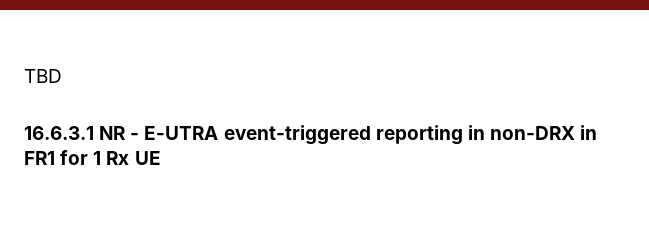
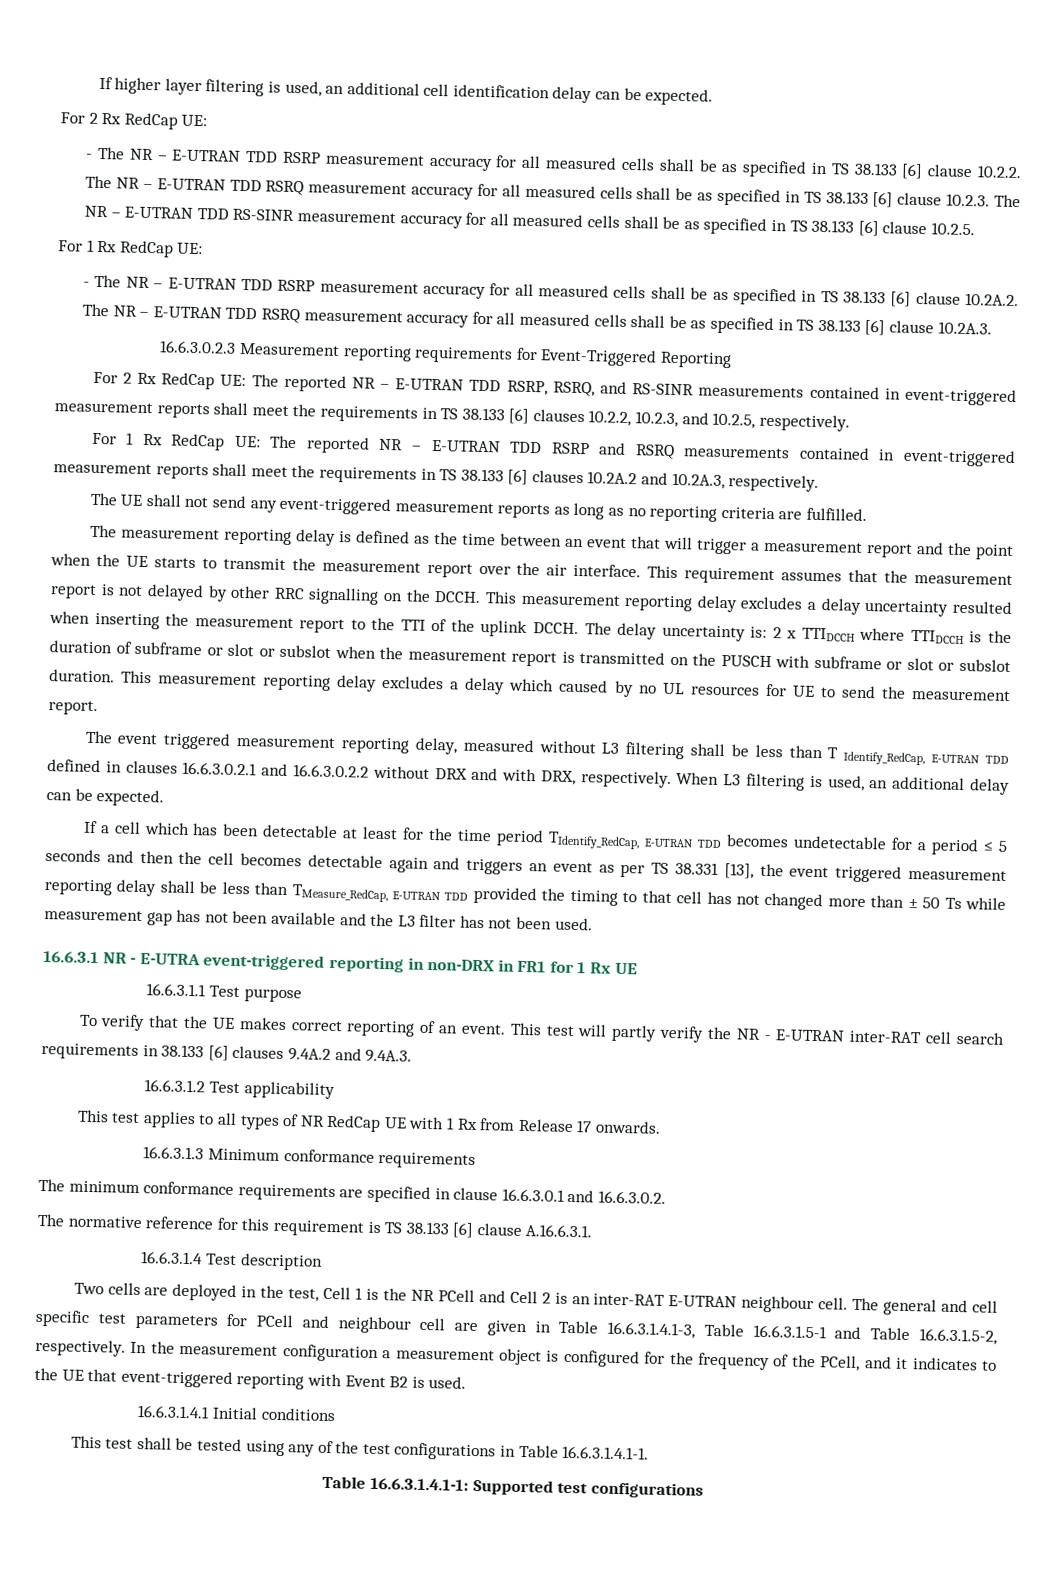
- TBD
+ If higher layer filtering is used, an additional cell identification delay can be expected.
+ For 2 Rx RedCap UE:
+ - The NR – E-UTRAN TDD RSRP measurement accuracy for all measured cells shall be as specified in TS 38.133 [6] clause 10.2.2. The NR – E-UTRAN TDD RSRQ measurement accuracy for all measured cells shall be as specified in TS 38.133 [6] clause 10.2.3. The NR – E-UTRAN TDD RS-SINR measurement accuracy for all measured cells shall be as specified in TS 38.133 [6] clause 10.2.5.
+ For 1 Rx RedCap UE:
+ - The NR – E-UTRAN TDD RSRP measurement accuracy for all measured cells shall be as specified in TS 38.133 [6] clause 10.2A.2. The NR – E-UTRAN TDD RSRQ measurement accuracy for all measured cells shall be as specified in TS 38.133 [6] clause 10.2A.3.
+ 16.6.3.0.2.3 Measurement reporting requirements for Event-Triggered Reporting
+ For 2 Rx RedCap UE: The reported NR – E-UTRAN TDD RSRP, RSRQ, and RS-SINR measurements contained in event-triggered measurement reports shall meet the requirements in TS 38.133 [6] clauses 10.2.2, 10.2.3, and 10.2.5, respectively.
+ For 1 Rx RedCap UE: The reported NR – E-UTRAN TDD RSRP and RSRQ measurements contained in event-triggered measurement reports shall meet the requirements in TS 38.133 [6] clauses 10.2A.2 and 10.2A.3, respectively.
+ The UE shall not send any event-triggered measurement reports as long as no reporting criteria are fulfilled.
+ The measurement reporting delay is defined as the time between an event that will trigger a measurement report and the point when the UE starts to transmit the measurement report over the air interface. This requirement assumes that the measurement report is not delayed by other RRC signalling on the DCCH. This measurement reporting delay excludes a delay uncertainty resulted when inserting the measurement report to the TTI of the uplink DCCH. The delay uncertainty is: 2 x TTIDCCH where TTIDCCH is the duration of subframe or slot or subslot when the measurement report is transmitted on the PUSCH with subframe or slot or subslot duration. This measurement reporting delay excludes a delay which caused by no UL resources for UE to send the measurement report.
+ The event triggered measurement reporting delay, measured without L3 filtering shall be less than T Identify_RedCap, E-UTRAN TDD defined in clauses 16.6.3.0.2.1 and 16.6.3.0.2.2 without DRX and with DRX, respectively. When L3 filtering is used, an additional delay can be expected.
+ If a cell which has been detectable at least for the time period TIdentify_RedCap, E-UTRAN TDD becomes undetectable for a period ≤ 5 seconds and then the cell becomes detectable again and triggers an event as per TS 38.331 [13], the event triggered measurement reporting delay shall be less than TMeasure_RedCap, E-UTRAN TDD provided the timing to that cell has not changed more than ± 50 Ts while measurement gap has not been available and the L3 filter has not been used.
+ 16.6.3.1.1 Test purpose
+ To verify that the UE makes correct reporting of an event. This test will partly verify the NR - E-UTRAN inter-RAT cell search requirements in 38.133 [6] clauses 9.4A.2 and 9.4A.3.
+ 16.6.3.1.2 Test applicability
+ This test applies to all types of NR RedCap UE with 1 Rx from Release 17 onwards.
+ 16.6.3.1.3 Minimum conformance requirements
+ The minimum conformance requirements are specified in clause 16.6.3.0.1 and 16.6.3.0.2.
+ The normative reference for this requirement is TS 38.133 [6] clause A.16.6.3.1.
+ 16.6.3.1.4 Test description
+ Two cells are deployed in the test, Cell 1 is the NR PCell and Cell 2 is an inter-RAT E-UTRAN neighbour cell. The general and cell specific test parameters for PCell and neighbour cell are given in Table 16.6.3.1.4.1-3, Table 16.6.3.1.5-1 and Table 16.6.3.1.5-2, respectively. In the measurement configuration a measurement object is configured for the frequency of the PCell, and it indicates to the UE that event-triggered reporting with Event B2 is used.
+ 16.6.3.1.4.1 Initial conditions
+ This test shall be tested using any of the test configurations in Table 16.6.3.1.4.1-1.
+ Table 16.6.3.1.4.1-1: Supported test configurations

